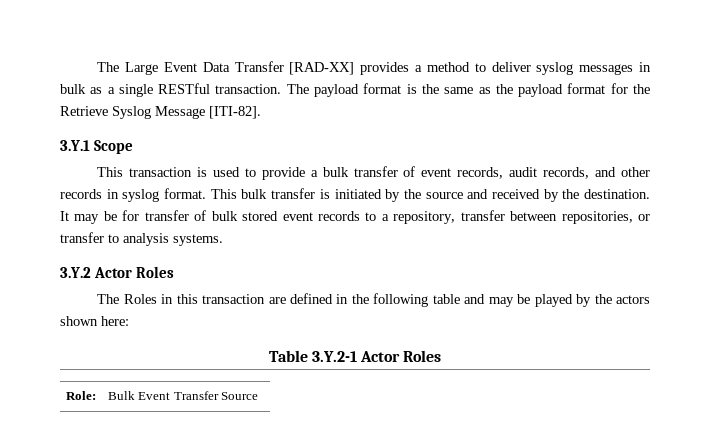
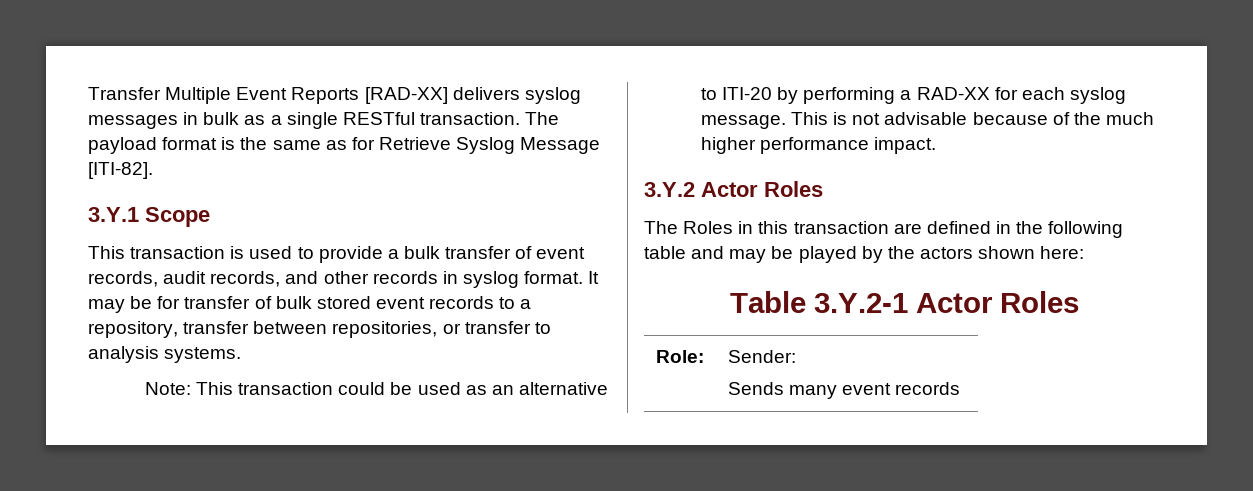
- The Large Event Data Transfer [RAD-XX] provides a method to deliver syslog messages in bulk as a single RESTful transaction.
+ Transfer Multiple Event Reports [RAD-XX] delivers syslog messages in bulk as a single RESTful transaction.
- The payload format is the same as the payload format for the Retrieve Syslog Message [ITI-82].
+ The payload format is the same as for Retrieve Syslog Message [ITI-82].
- This bulk transfer is initiated by the source and received by the destination.
+ Note: This transaction could be used as an alternative to ITI-20 by performing a RAD-XX for each syslog message. This is not advisable because of the much higher performance impact.
- Role: | Bulk Event Transfer Source
+ Role: | Sender:
+ Sends many event records

